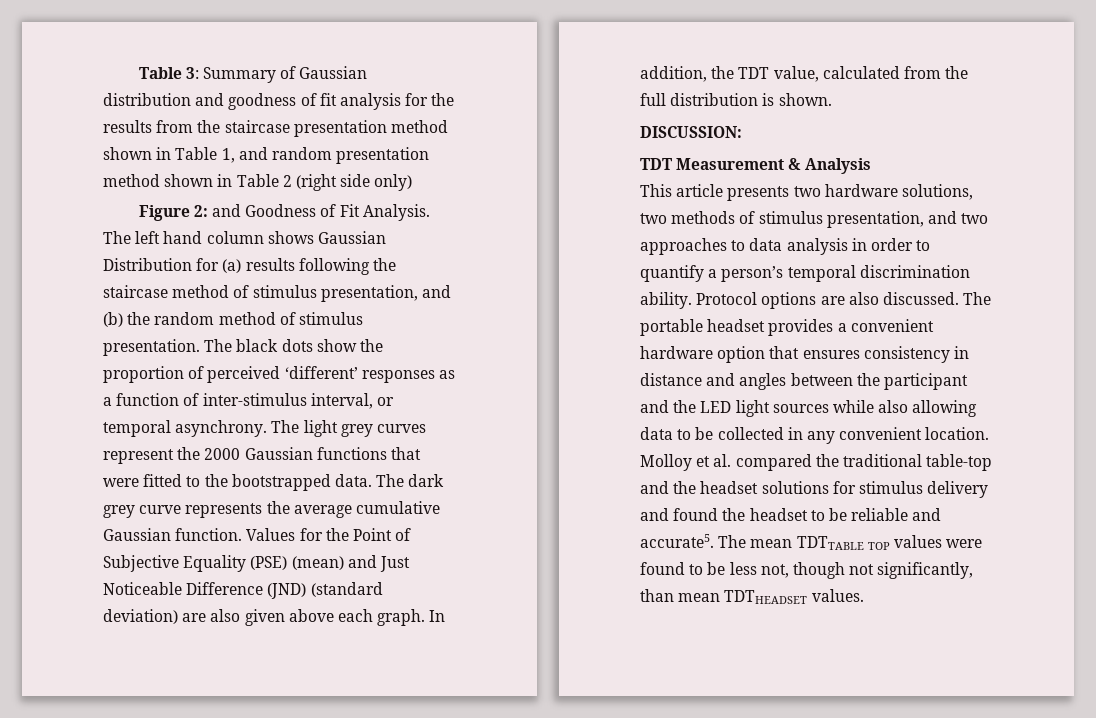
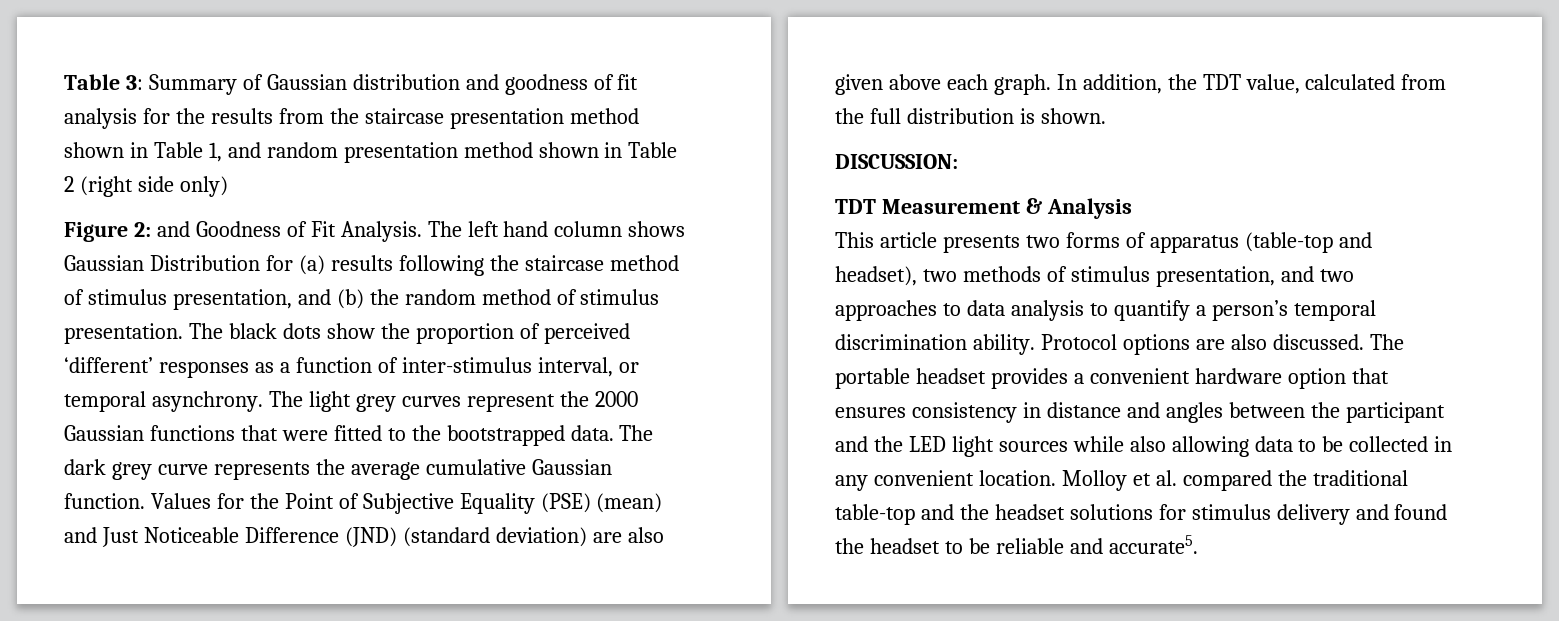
- This article presents two hardware solutions, two methods of stimulus presentation, and two approaches to data analysis in order to quantify a person’s temporal discrimination ability.
+ This article presents two forms of apparatus (table-top and headset), two methods of stimulus presentation, and two approaches to data analysis to quantify a person’s temporal discrimination ability.
- The mean TDTTABLE TOP values were found to be less not, though not significantly, than mean TDTHEADSET values.

